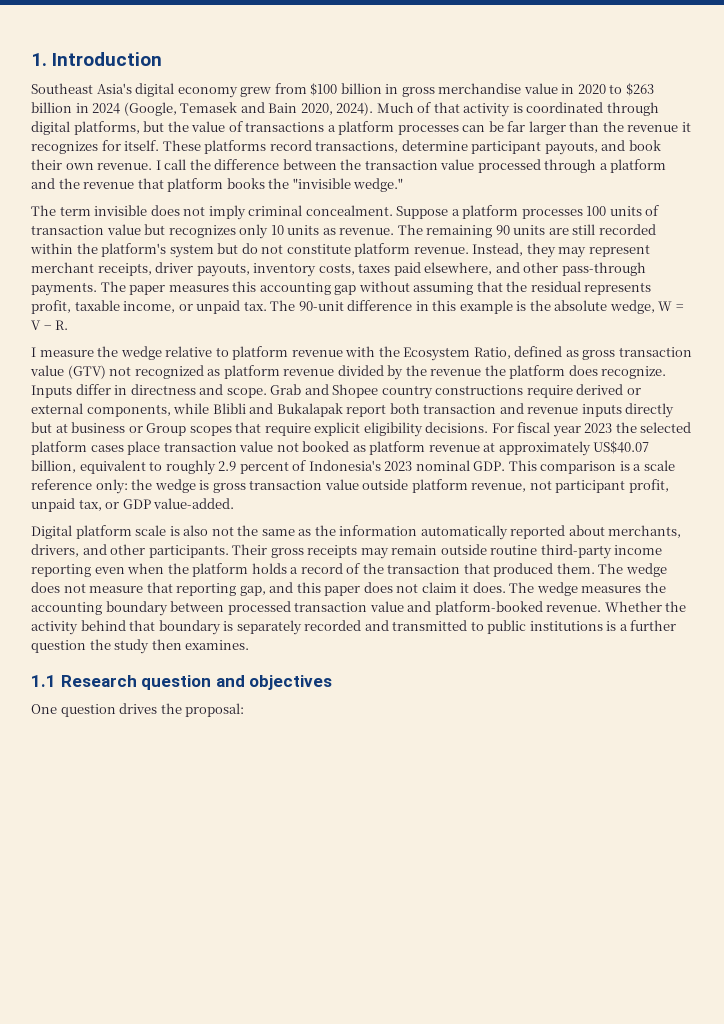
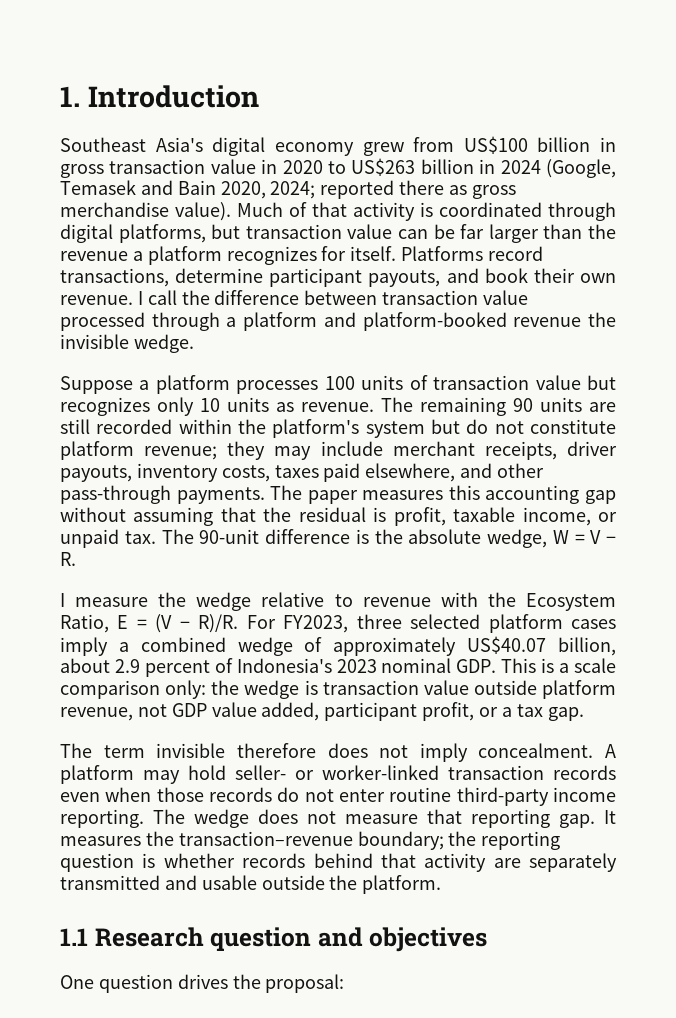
- Southeast Asia's digital economy grew from $100 billion in gross merchandise value in 2020 to $263 billion in 2024 (Google, Temasek and Bain 2020, 2024).
+ Southeast Asia's digital economy grew from US$100 billion in gross transaction value in 2020 to US$263 billion in 2024 (Google, Temasek and Bain 2020, 2024; reported there as gross merchandise value).
- Much of that activity is coordinated through digital platforms, but the value of transactions a platform processes can be far larger than the revenue it recognizes for itself.
+ Much of that activity is coordinated through digital platforms, but transaction value can be far larger than the revenue a platform recognizes for itself.
- These platforms record transactions, determine participant payouts, and book their own revenue.
+ Platforms record transactions, determine participant payouts, and book their own revenue.
- I call the difference between the transaction value processed through a platform and the revenue that platform books the "invisible wedge."
- The term invisible does not imply criminal concealment. Suppose a platform processes 100 units of transaction value but recognizes only 10 units as revenue.
+ I call the difference between transaction value processed through a platform and platform-booked revenue the invisible wedge.
+ Suppose a platform processes 100 units of transaction value but recognizes only 10 units as revenue.
- The remaining 90 units are still recorded within the platform's system but do not constitute platform revenue. Instead, they may represent merchant receipts, driver payouts, inventory costs, taxes paid elsewhere, and other pass-through payments.
+ The remaining 90 units are still recorded within the platform's system but do not constitute platform revenue; they may include merchant receipts, driver payouts, inventory costs, taxes paid elsewhere, and other pass-through payments.
- The paper measures this accounting gap without assuming that the residual represents profit, taxable income, or unpaid tax.
+ The paper measures this accounting gap without assuming that the residual is profit, taxable income, or unpaid tax.
- The 90-unit difference in this example is the absolute wedge, W = V − R.
+ The 90-unit difference is the absolute wedge, W = V − R.
- I measure the wedge relative to platform revenue with the Ecosystem Ratio, defined as gross transaction value (GTV) not recognized as platform revenue divided by the revenue the platform does recognize. Inputs differ in directness and scope. Grab and Shopee country constructions require derived or external components, while Blibli and Bukalapak report both transaction and revenue inputs directly but at business or Group scopes that require explicit eligibility decisions. For fiscal year 2023 the selected platform cases place transaction value not booked as platform revenue at approximately US$40.07 billion, equivalent to roughly 2.9 percent of Indonesia's 2023 nominal GDP. This comparison is a scale reference only: the wedge is gross transaction value outside platform revenue, not participant profit, unpaid tax, or GDP value-added.
- Digital platform scale is also not the same as the information automatically reported about merchants, drivers, and other participants. Their gross receipts may remain outside routine third-party income reporting even when the platform holds a record of the transaction that produced them.
+ I measure the wedge relative to revenue with the Ecosystem Ratio, E = (V − R)/R. For FY2023, three selected platform cases imply a combined wedge of approximately US$40.07 billion, about 2.9 percent of Indonesia's 2023 nominal GDP. This is a scale comparison only: the wedge is transaction value outside platform revenue, not GDP value added, participant profit, or a tax gap.
+ The term invisible therefore does not imply concealment. A platform may hold seller- or worker-linked transaction records even when those records do not enter routine third-party income reporting.
- The wedge does not measure that reporting gap, and this paper does not claim it does. The wedge measures the accounting boundary between processed transaction value and platform-booked revenue. Whether the activity behind that boundary is separately recorded and transmitted to public institutions is a further question the study then examines.
+ The wedge does not measure that reporting gap. It measures the transaction–revenue boundary; the reporting question is whether records behind that activity are separately transmitted and usable outside the platform.

